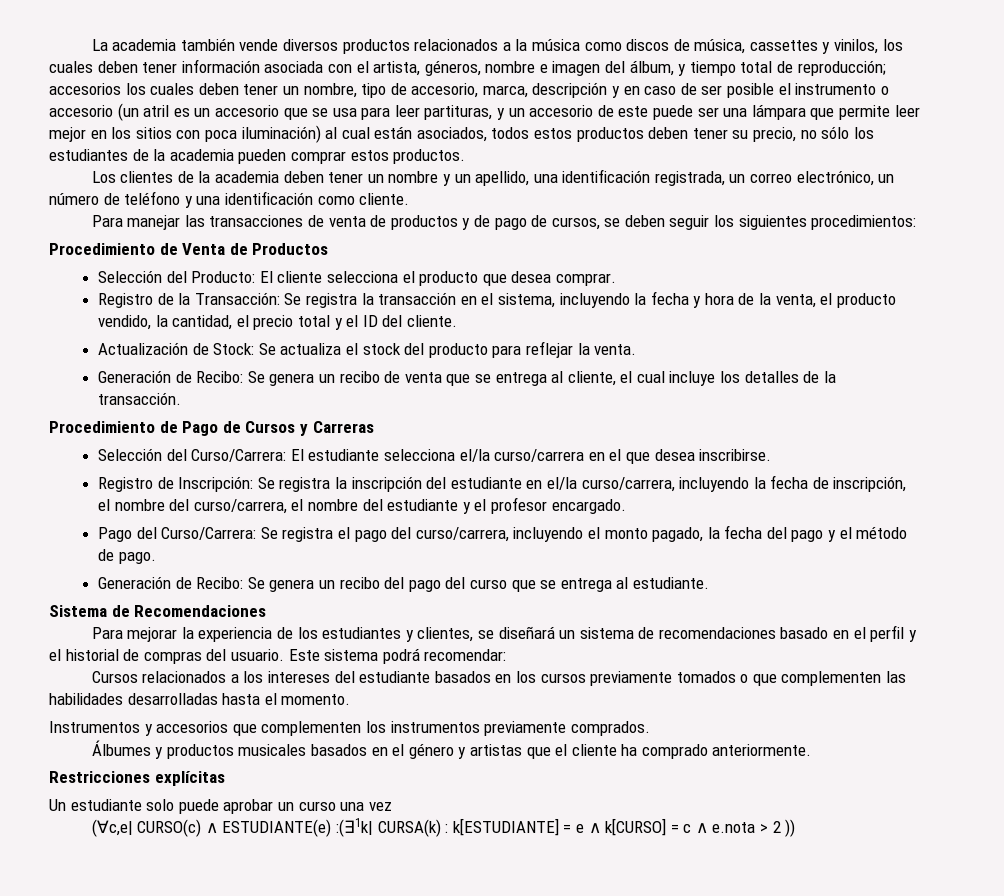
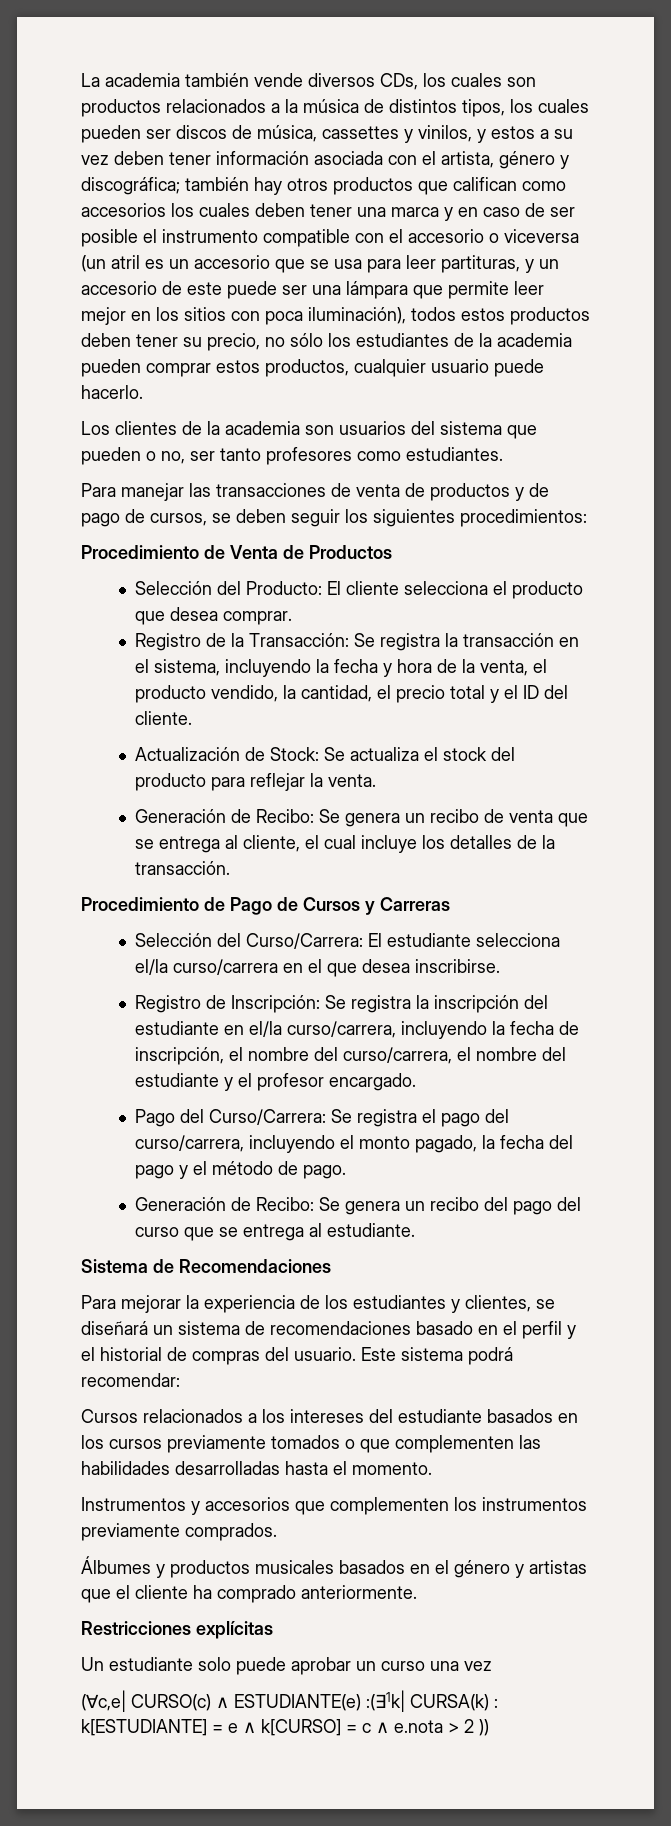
- La academia también vende diversos productos relacionados a la música como discos de música, cassettes y vinilos, los cuales deben tener información asociada con el artista, géneros, nombre e imagen del álbum, y tiempo total de reproducción; accesorios los cuales deben tener un nombre, tipo de accesorio, marca, descripción y en caso de ser posible el instrumento o accesorio (un atril es un accesorio que se usa para leer partituras, y un accesorio de este puede ser una lámpara que permite leer mejor en los sitios con poca iluminación) al cual están asociados, todos estos productos deben tener su precio, no sólo los estudiantes de la academia pueden comprar estos productos.
+ La academia también vende diversos CDs, los cuales son productos relacionados a la música de distintos tipos, los cuales pueden ser discos de música, cassettes y vinilos, y estos a su vez deben tener información asociada con el artista, género y discográfica; también hay otros productos que califican como accesorios los cuales deben tener una marca y en caso de ser posible el instrumento compatible con el accesorio o viceversa (un atril es un accesorio que se usa para leer partituras, y un accesorio de este puede ser una lámpara que permite leer mejor en los sitios con poca iluminación), todos estos productos deben tener su precio, no sólo los estudiantes de la academia pueden comprar estos productos, cualquier usuario puede hacerlo.
- Los clientes de la academia deben tener un nombre y un apellido, una identificación registrada, un correo electrónico, un número de teléfono y una identificación como cliente.
+ Los clientes de la academia son usuarios del sistema que pueden o no, ser tanto profesores como estudiantes.

